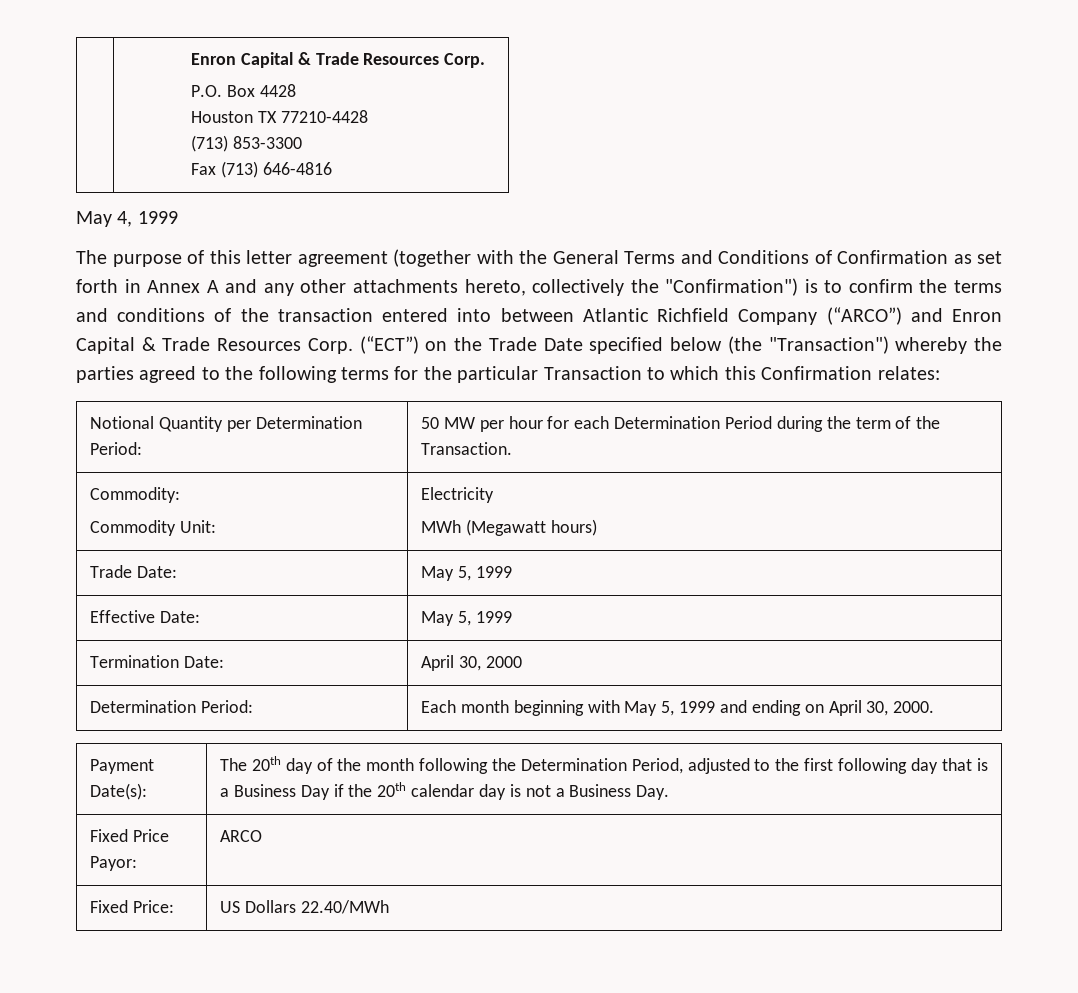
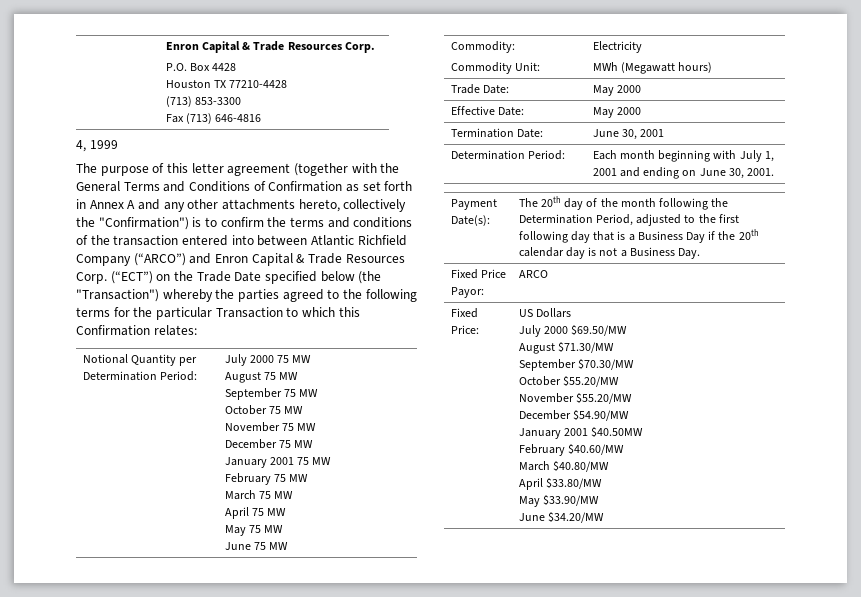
- May 4, 1999
+ 4, 1999
- 50 MW per hour for each Determination Period during the term of the Transaction.
+ July 2000 75 MW
+ August 75 MW
+ September 75 MW
+ October 75 MW
+ November 75 MW
+ December 75 MW
+ January 2001 75 MW
+ February 75 MW
+ March 75 MW
+ April 75 MW
+ May 75 MW
+ June 75 MW
- Trade Date: | May 5, 1999
+ Trade Date: | May 2000
- Effective Date: | May 5, 1999
+ Effective Date: | May 2000
- Termination Date: | April 30, 2000
+ Termination Date: | June 30, 2001
- Determination Period: | Each month beginning with May 5, 1999 and ending on April 30, 2000.
+ Determination Period: | Each month beginning with July 1, 2001 and ending on June 30, 2001.
- Fixed Price: | US Dollars 22.40/MWh
+ Fixed Price: | US Dollars
+ July 2000 $69.50/MW
+ August $71.30/MW
+ September $70.30/MW
+ October $55.20/MW
+ November $55.20/MW
+ December $54.90/MW
+ January 2001 $40.50MW
+ February $40.60/MW
+ March $40.80/MW
+ April $33.80/MW
+ May $33.90/MW
+ June $34.20/MW

